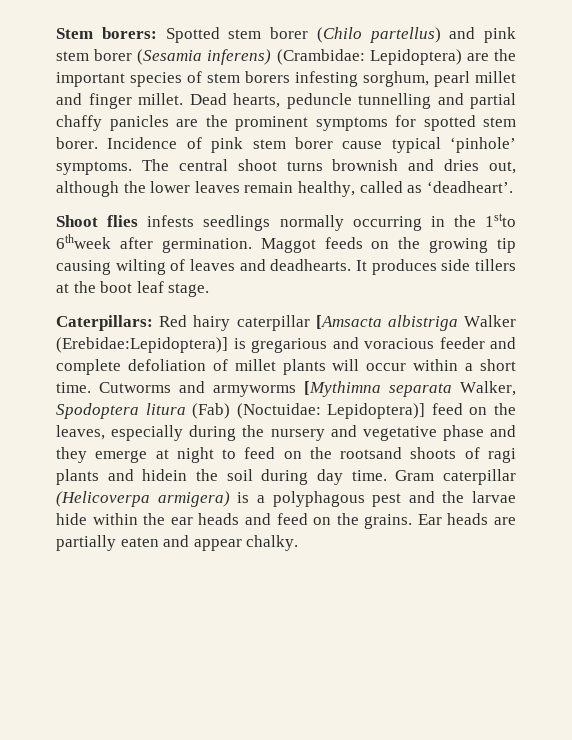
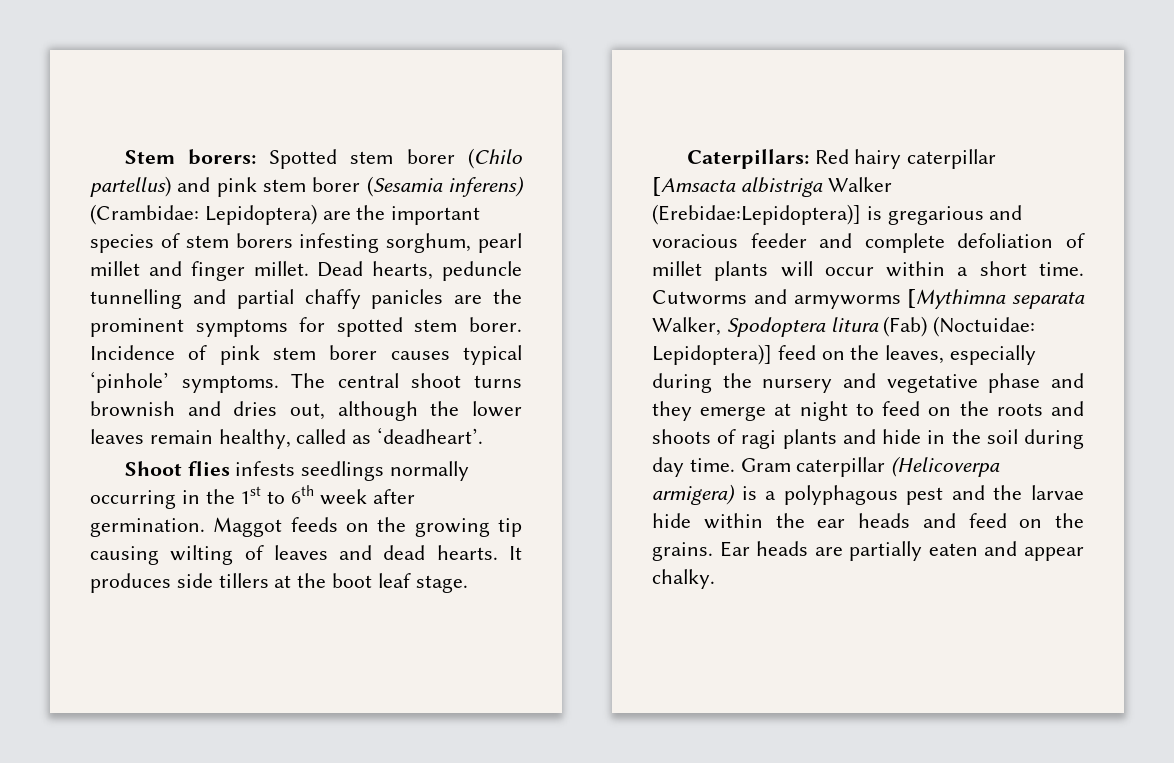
- Incidence of pink stem borer cause typical ‘pinhole’ symptoms.
+ Incidence of pink stem borer causes typical ‘pinhole’ symptoms.
- Shoot flies infests seedlings normally occurring in the 1stto 6thweek after germination.
+ Shoot flies infests seedlings normally occurring in the 1st to 6th week after germination.
- Maggot feeds on the growing tip causing wilting of leaves and deadhearts.
+ Maggot feeds on the growing tip causing wilting of leaves and dead hearts.
- Cutworms and armyworms [Mythimna separata Walker, Spodoptera litura (Fab) (Noctuidae: Lepidoptera)] feed on the leaves, especially during the nursery and vegetative phase and they emerge at night to feed on the rootsand shoots of ragi plants and hidein the soil during day time.
+ Cutworms and armyworms [Mythimna separata Walker, Spodoptera litura (Fab) (Noctuidae: Lepidoptera)] feed on the leaves, especially during the nursery and vegetative phase and they emerge at night to feed on the roots and shoots of ragi plants and hide in the soil during day time.

